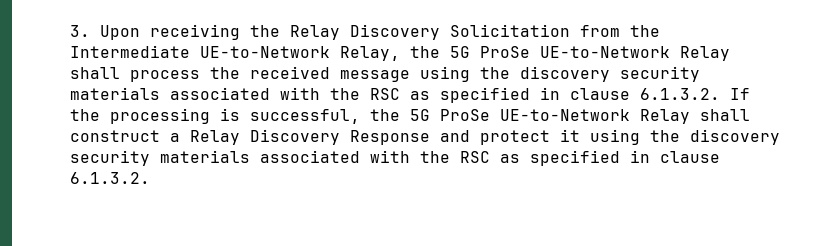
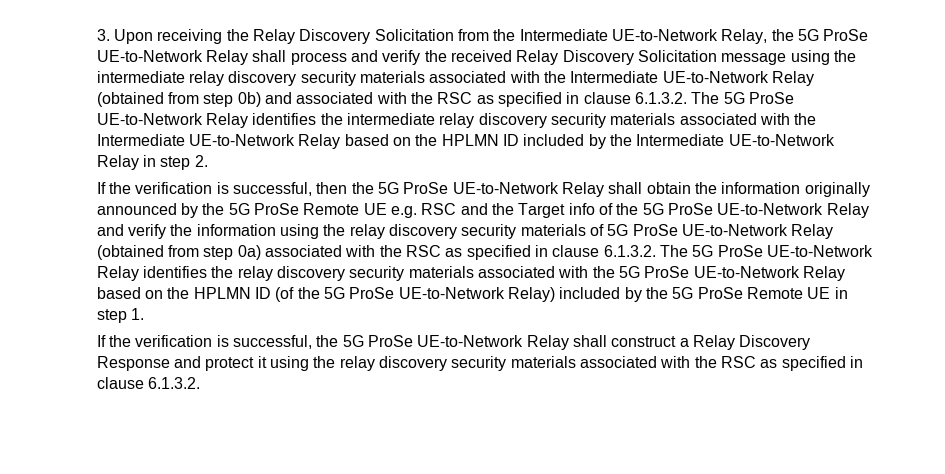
- 3. Upon receiving the Relay Discovery Solicitation from the Intermediate UE-to-Network Relay, the 5G ProSe UE-to-Network Relay shall process the received message using the discovery security materials associated with the RSC as specified in clause 6.1.3.2. If the processing is successful, the 5G ProSe UE-to-Network Relay shall construct a Relay Discovery Response and protect it using the discovery security materials associated with the RSC as specified in clause 6.1.3.2.
+ 3. Upon receiving the Relay Discovery Solicitation from the Intermediate UE-to-Network Relay, the 5G ProSe UE-to-Network Relay shall process and verify the received Relay Discovery Solicitation message using the intermediate relay discovery security materials associated with the Intermediate UE-to-Network Relay (obtained from step 0b) and associated with the RSC as specified in clause 6.1.3.2. The 5G ProSe UE-to-Network Relay identifies the intermediate relay discovery security materials associated with the Intermediate UE-to-Network Relay based on the HPLMN ID included by the Intermediate UE-to-Network Relay in step 2.
+ If the verification is successful, then the 5G ProSe UE-to-Network Relay shall obtain the information originally announced by the 5G ProSe Remote UE e.g. RSC and the Target info of the 5G ProSe UE-to-Network Relay and verify the information using the relay discovery security materials of 5G ProSe UE-to-Network Relay (obtained from step 0a) associated with the RSC as specified in clause 6.1.3.2. The 5G ProSe UE-to-Network Relay identifies the relay discovery security materials associated with the 5G ProSe UE-to-Network Relay based on the HPLMN ID (of the 5G ProSe UE-to-Network Relay) included by the 5G ProSe Remote UE in step 1.
+ If the verification is successful, the 5G ProSe UE-to-Network Relay shall construct a Relay Discovery Response and protect it using the relay discovery security materials associated with the RSC as specified in clause 6.1.3.2.

